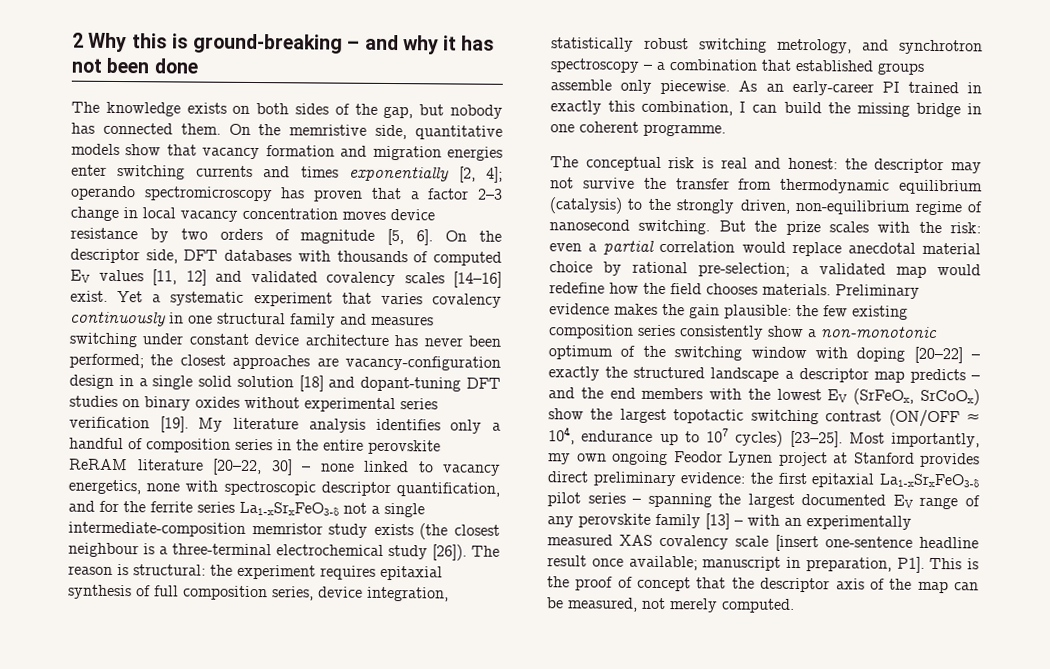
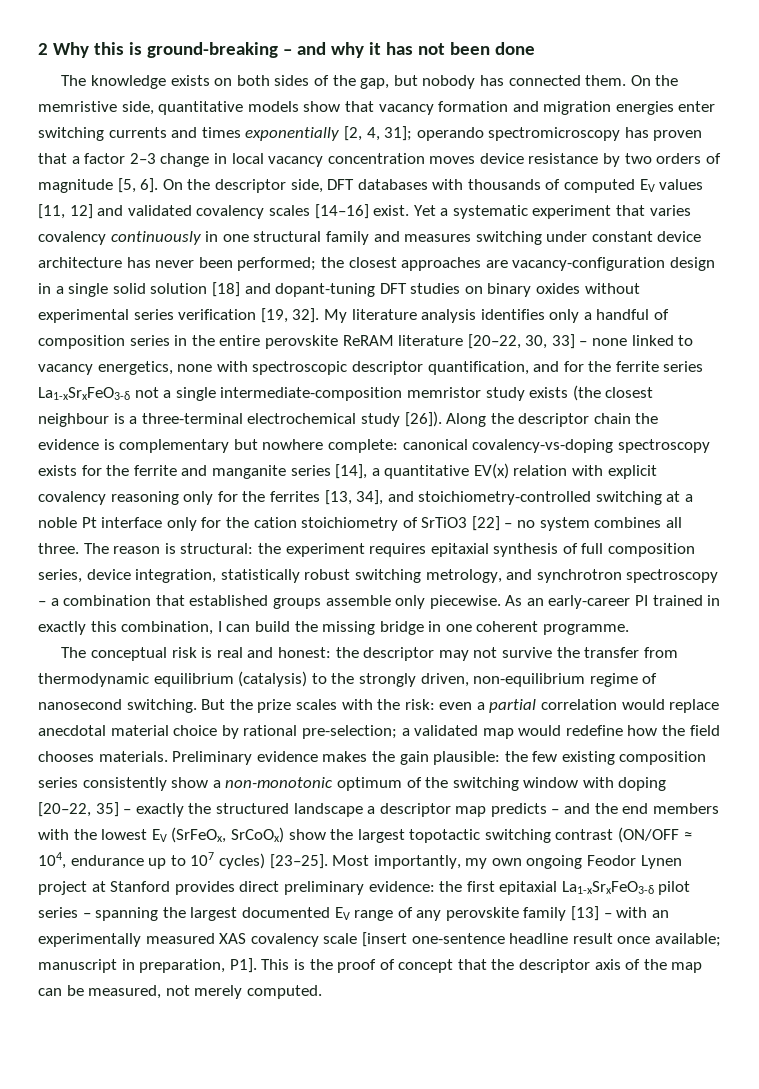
- On the memristive side, quantitative models show that vacancy formation and migration energies enter switching currents and times exponentially [2, 4]; operando spectromicroscopy has proven that a factor 2–3 change in local vacancy concentration moves device resistance by two orders of magnitude [5, 6].
+ On the memristive side, quantitative models show that vacancy formation and migration energies enter switching currents and times exponentially [2, 4, 31]; operando spectromicroscopy has proven that a factor 2–3 change in local vacancy concentration moves device resistance by two orders of magnitude [5, 6].
- Yet a systematic experiment that varies covalency continuously in one structural family and measures switching under constant device architecture has never been performed; the closest approaches are vacancy-configuration design in a single solid solution [18] and dopant-tuning DFT studies on binary oxides without experimental series verification [19].
+ Yet a systematic experiment that varies covalency continuously in one structural family and measures switching under constant device architecture has never been performed; the closest approaches are vacancy-configuration design in a single solid solution [18] and dopant-tuning DFT studies on binary oxides without experimental series verification [19, 32].
- My literature analysis identifies only a handful of composition series in the entire perovskite ReRAM literature [20–22, 30] – none linked to vacancy energetics, none with spectroscopic descriptor quantification, and for the ferrite series La1-xSrxFeO3-δ not a single intermediate-composition memristor study exists (the closest neighbour is a three-terminal electrochemical study [26]).
+ My literature analysis identifies only a handful of composition series in the entire perovskite ReRAM literature [20–22, 30, 33] – none linked to vacancy energetics, none with spectroscopic descriptor quantification, and for the ferrite series La1-xSrxFeO3-δ not a single intermediate-composition memristor study exists (the closest neighbour is a three-terminal electrochemical study [26]).
+ Along the descriptor chain the evidence is complementary but nowhere complete: canonical covalency-vs-doping spectroscopy exists for the ferrite and manganite series [14], a quantitative EV(x) relation with explicit covalency reasoning only for the ferrites [13, 34], and stoichiometry-controlled switching at a noble Pt interface only for the cation stoichiometry of SrTiO3 [22] – no system combines all three.
- Preliminary evidence makes the gain plausible: the few existing composition series consistently show a non-monotonic optimum of the switching window with doping [20–22] – exactly the structured landscape a descriptor map predicts – and the end members with the lowest EV (SrFeOx, SrCoOx) show the largest topotactic switching contrast (ON/OFF ≈ 104, endurance up to 107 cycles) [23–25].
+ Preliminary evidence makes the gain plausible: the few existing composition series consistently show a non-monotonic optimum of the switching window with doping [20–22, 35] – exactly the structured landscape a descriptor map predicts – and the end members with the lowest EV (SrFeOx, SrCoOx) show the largest topotactic switching contrast (ON/OFF ≈ 104, endurance up to 107 cycles) [23–25].

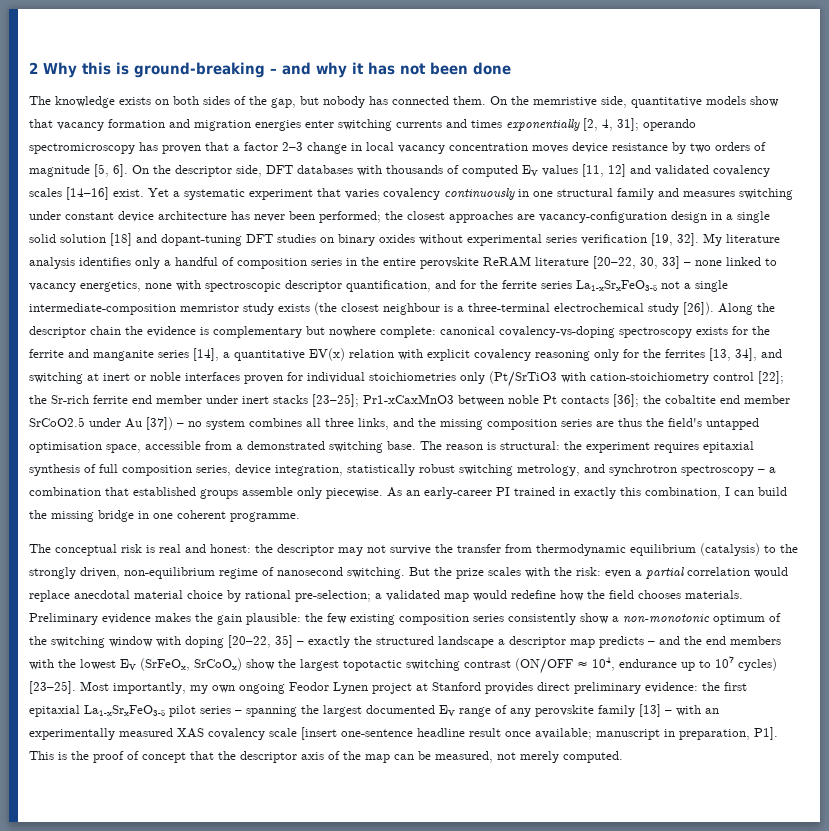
- Along the descriptor chain the evidence is complementary but nowhere complete: canonical covalency-vs-doping spectroscopy exists for the ferrite and manganite series [14], a quantitative EV(x) relation with explicit covalency reasoning only for the ferrites [13, 34], and stoichiometry-controlled switching at a noble Pt interface only for the cation stoichiometry of SrTiO3 [22] – no system combines all three.
+ Along the descriptor chain the evidence is complementary but nowhere complete: canonical covalency-vs-doping spectroscopy exists for the ferrite and manganite series [14], a quantitative EV(x) relation with explicit covalency reasoning only for the ferrites [13, 34], and switching at inert or noble interfaces proven for individual stoichiometries only (Pt/SrTiO3 with cation-stoichiometry control [22]; the Sr-rich ferrite end member under inert stacks [23–25]; Pr1-xCaxMnO3 between noble Pt contacts [36]; the cobaltite end member SrCoO2.5 under Au [37]) – no system combines all three links, and the missing composition series are thus the field's untapped optimisation space, accessible from a demonstrated switching base.

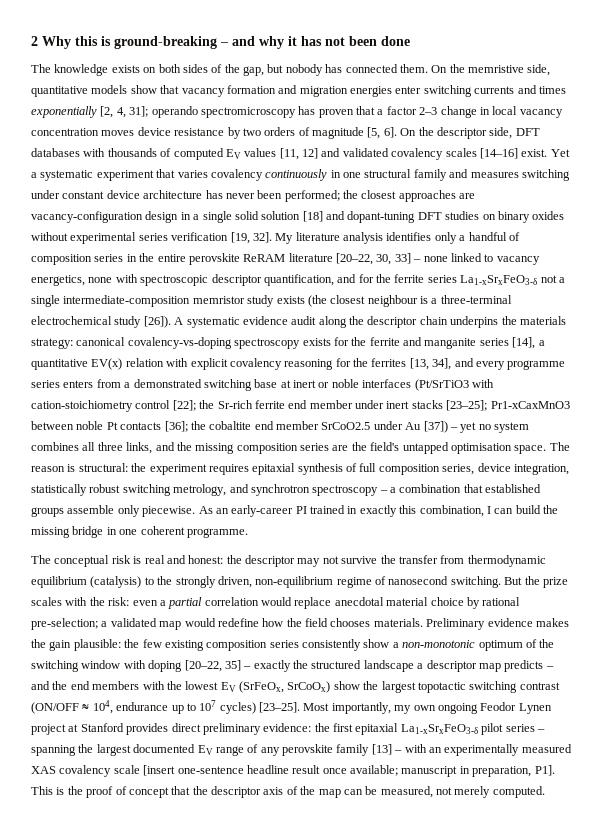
- Along the descriptor chain the evidence is complementary but nowhere complete:
+ A systematic evidence audit along the descriptor chain underpins the materials strategy:
- canonical covalency-vs-doping spectroscopy exists for the ferrite and manganite series [14], a quantitative EV(x) relation with explicit covalency reasoning only for the ferrites [13, 34], and switching at inert or noble interfaces proven for individual stoichiometries only (Pt/SrTiO3 with cation-stoichiometry control [22];
+ canonical covalency-vs-doping spectroscopy exists for the ferrite and manganite series [14], a quantitative EV(x) relation with explicit covalency reasoning for the ferrites [13, 34], and every programme series enters from a demonstrated switching base at inert or noble interfaces (Pt/SrTiO3 with cation-stoichiometry control [22];
- the cobaltite end member SrCoO2.5 under Au [37]) – no system combines all three links, and the missing composition series are thus the field's untapped optimisation space, accessible from a demonstrated switching base.
+ the cobaltite end member SrCoO2.5 under Au [37]) – yet no system combines all three links, and the missing composition series are the field's untapped optimisation space.

